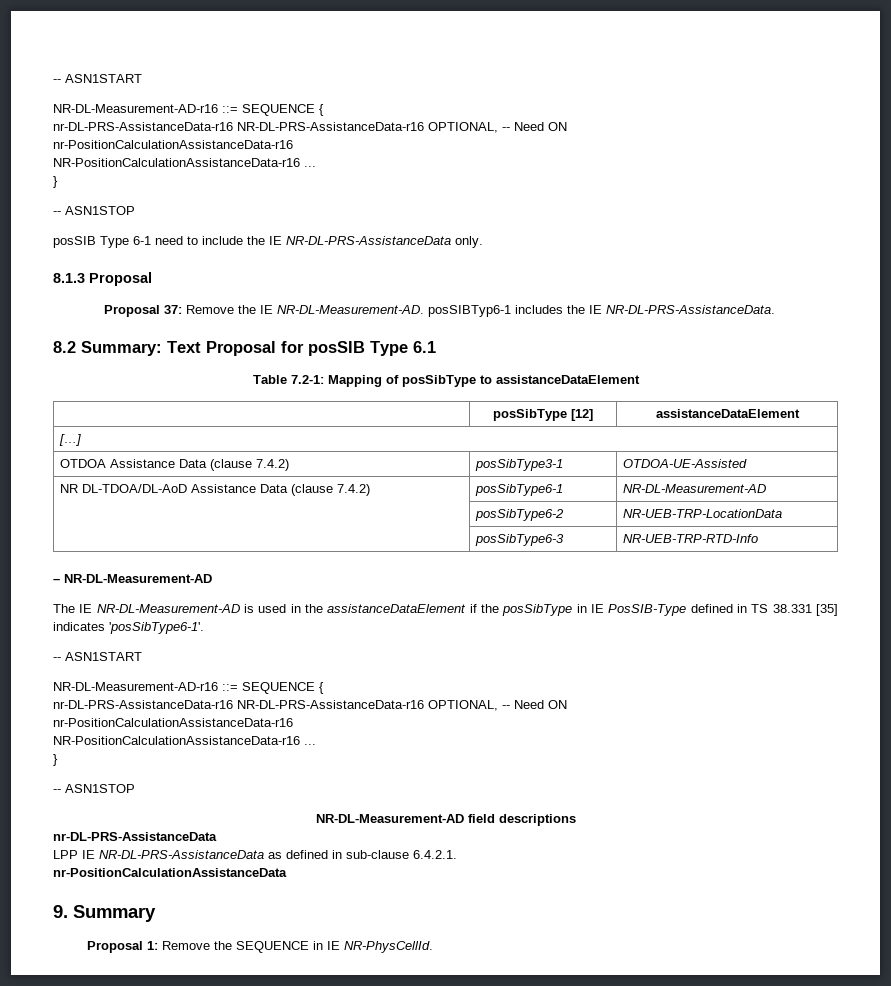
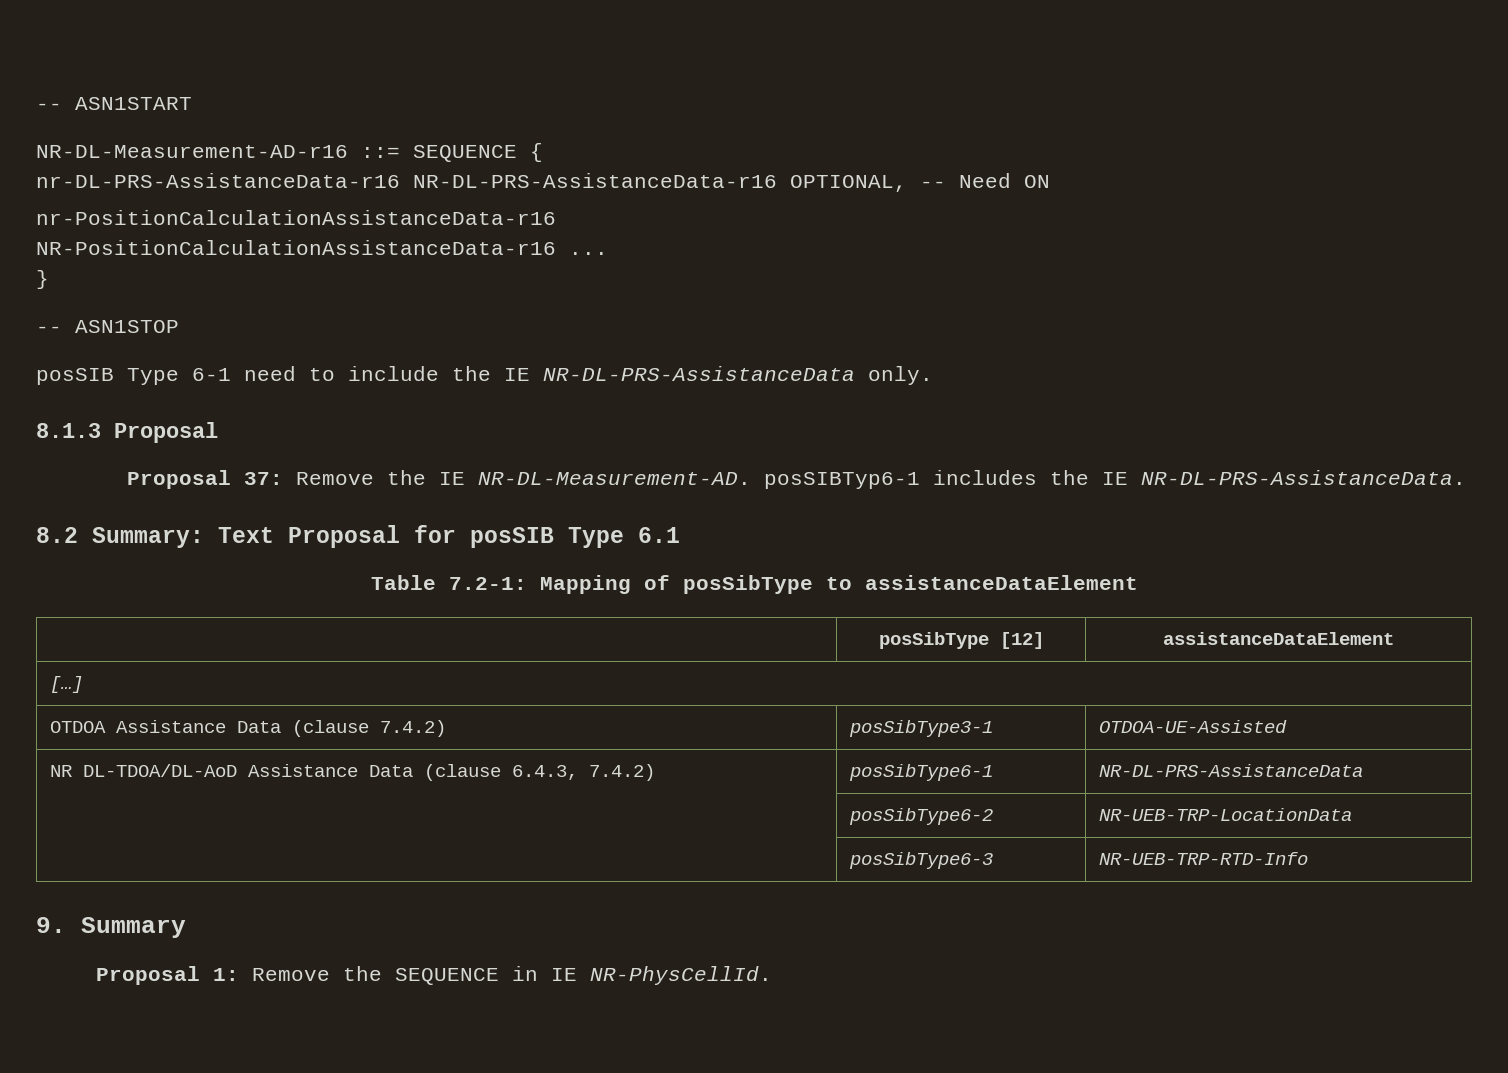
- NR DL-TDOA/DL-AoD Assistance Data (clause 7.4.2) | posSibType6-1 | NR-DL-Measurement-AD
+ NR DL-TDOA/DL-AoD Assistance Data (clause 6.4.3, 7.4.2) | posSibType6-1 | NR-DL-PRS-AssistanceData
- – NR-DL-Measurement-AD
- The IE NR-DL-Measurement-AD is used in the assistanceDataElement if the posSibType in IE PosSIB-Type defined in TS 38.331 [35] indicates 'posSibType6-1'.
- -- ASN1START
- NR-DL-Measurement-AD-r16 ::= SEQUENCE {
- nr-DL-PRS-AssistanceData-r16 NR-DL-PRS-AssistanceData-r16 OPTIONAL, -- Need ON
- nr-PositionCalculationAssistanceData-r16
- NR-PositionCalculationAssistanceData-r16 ...
- }
- -- ASN1STOP
- NR-DL-Measurement-AD field descriptions
- nr-DL-PRS-AssistanceData
- LPP IE NR-DL-PRS-AssistanceData as defined in sub-clause 6.4.2.1.
- nr-PositionCalculationAssistanceData

